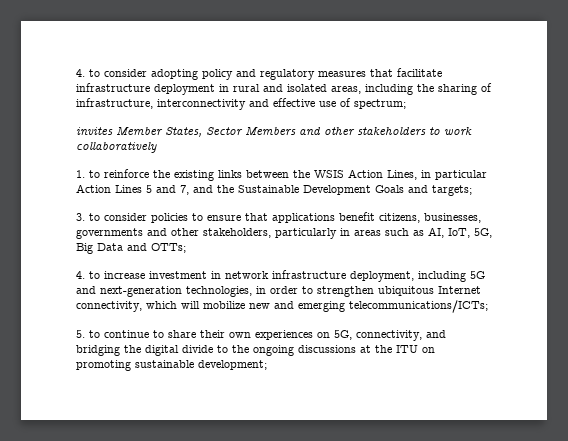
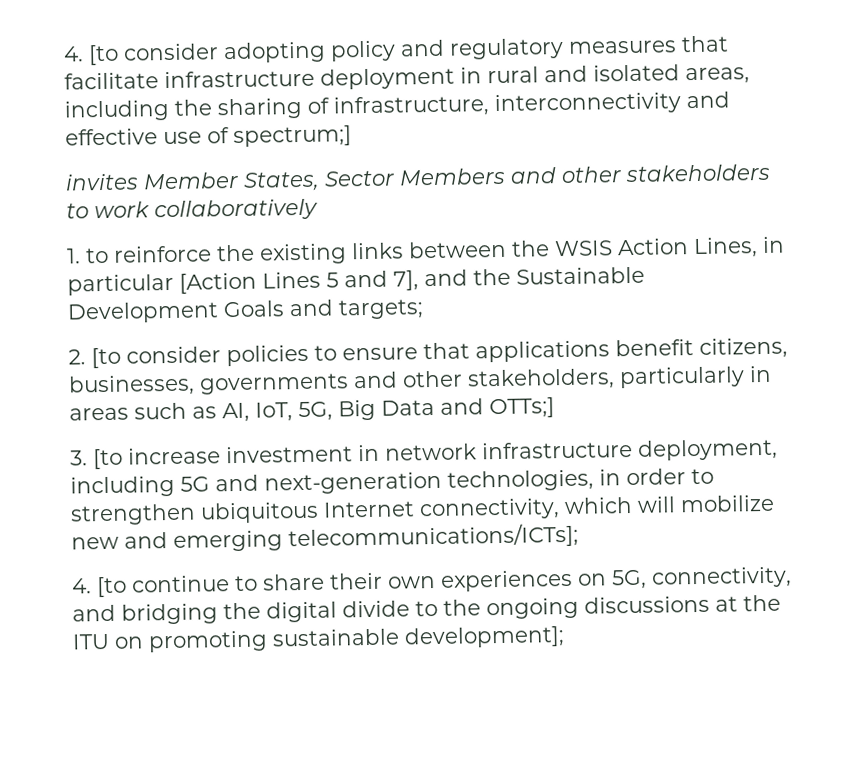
- 4. to consider adopting policy and regulatory measures that facilitate infrastructure deployment in rural and isolated areas, including the sharing of infrastructure, interconnectivity and effective use of spectrum;
+ 4. [to consider adopting policy and regulatory measures that facilitate infrastructure deployment in rural and isolated areas, including the sharing of infrastructure, interconnectivity and effective use of spectrum;]
- 1. to reinforce the existing links between the WSIS Action Lines, in particular Action Lines 5 and 7, and the Sustainable Development Goals and targets;
+ 1. to reinforce the existing links between the WSIS Action Lines, in particular [Action Lines 5 and 7], and the Sustainable Development Goals and targets;
- 3. to consider policies to ensure that applications benefit citizens, businesses, governments and other stakeholders, particularly in areas such as AI, IoT, 5G, Big Data and OTTs;
- 4. to increase investment in network infrastructure deployment, including 5G and next-generation technologies, in order to strengthen ubiquitous Internet connectivity, which will mobilize new and emerging telecommunications/ICTs;
- 5. to continue to share their own experiences on 5G, connectivity, and bridging the digital divide to the ongoing discussions at the ITU on promoting sustainable development;
+ 2. [to consider policies to ensure that applications benefit citizens, businesses, governments and other stakeholders, particularly in areas such as AI, IoT, 5G, Big Data and OTTs;]
+ 3. [to increase investment in network infrastructure deployment, including 5G and next-generation technologies, in order to strengthen ubiquitous Internet connectivity, which will mobilize new and emerging telecommunications/ICTs];
+ 4. [to continue to share their own experiences on 5G, connectivity, and bridging the digital divide to the ongoing discussions at the ITU on promoting sustainable development];

